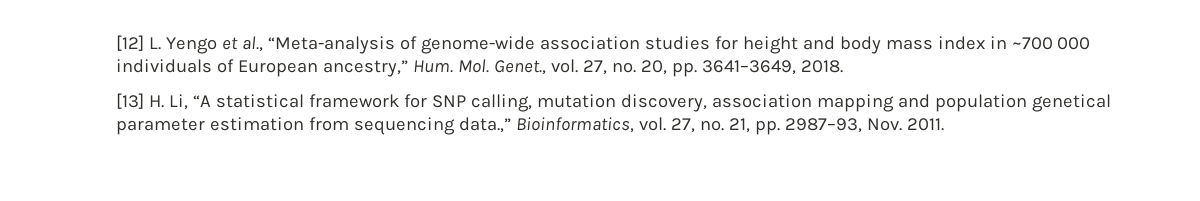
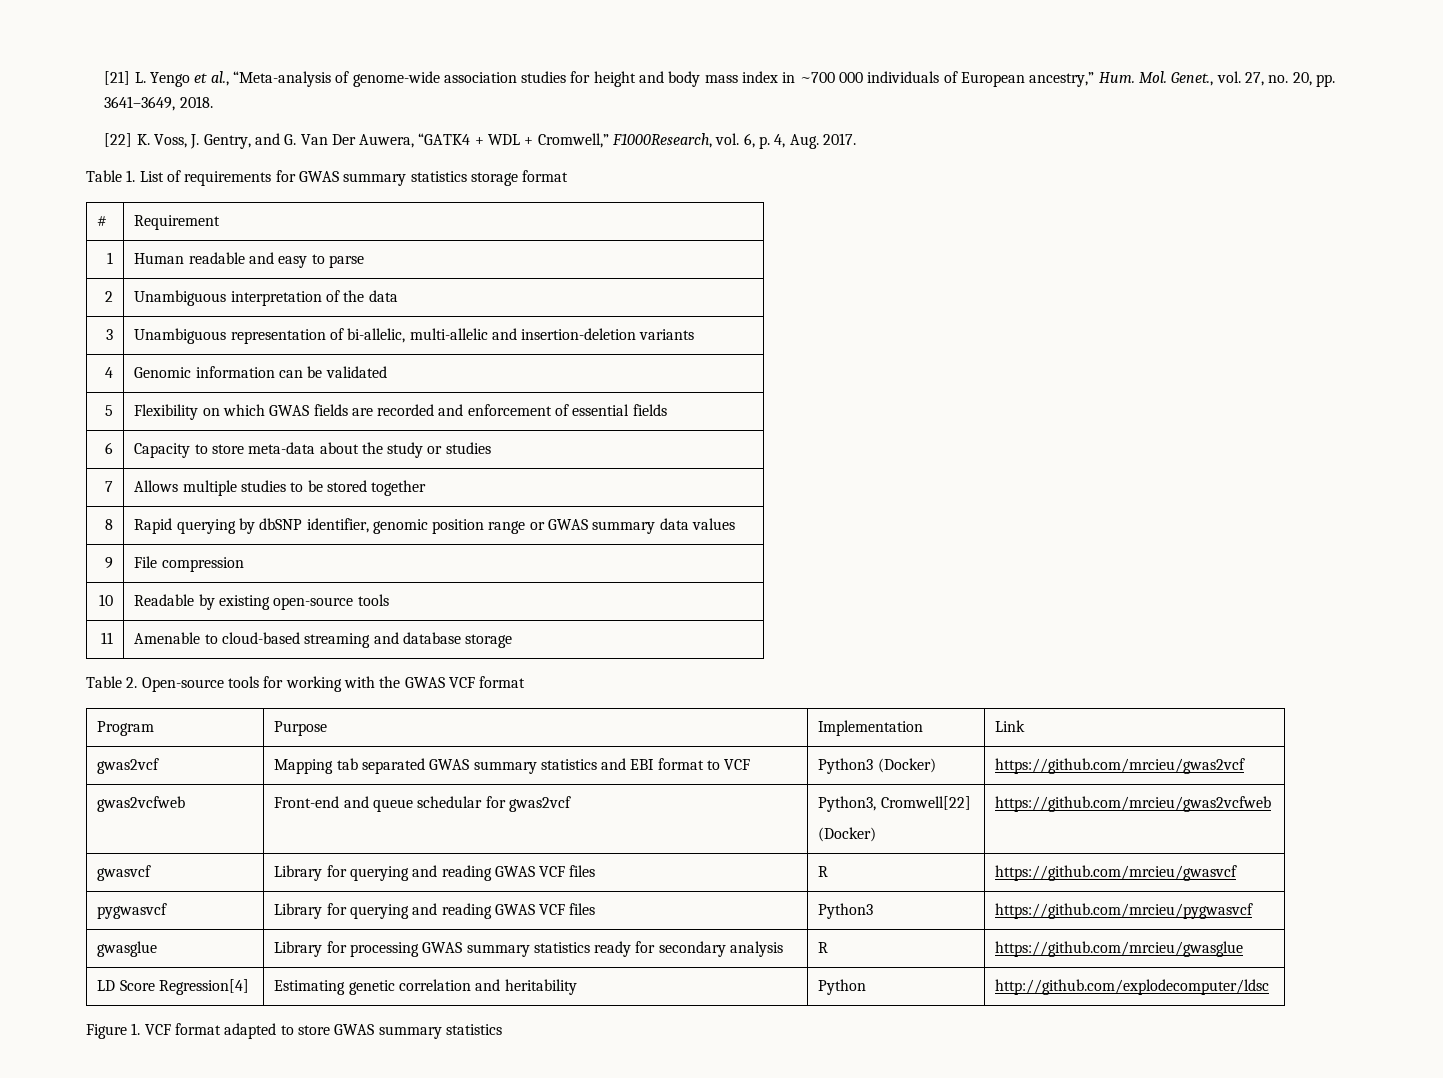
- [12] L. Yengo et al., “Meta-analysis of genome-wide association studies for height and body mass index in ~700 000 individuals of European ancestry,” Hum. Mol. Genet., vol. 27, no. 20, pp. 3641–3649, 2018.
+ [21] L. Yengo et al., “Meta-analysis of genome-wide association studies for height and body mass index in ~700 000 individuals of European ancestry,” Hum. Mol. Genet., vol. 27, no. 20, pp. 3641–3649, 2018.
- [13] H. Li, “A statistical framework for SNP calling, mutation discovery, association mapping and population genetical parameter estimation from sequencing data.,” Bioinformatics, vol. 27, no. 21, pp. 2987–93, Nov. 2011.
+ [22] K. Voss, J. Gentry, and G. Van Der Auwera, “GATK4 + WDL + Cromwell,” F1000Research, vol. 6, p. 4, Aug. 2017.
+ Table 1. List of requirements for GWAS summary statistics storage format
+ # | Requirement
+ 1 | Human readable and easy to parse
+ 2 | Unambiguous interpretation of the data
+ 3 | Unambiguous representation of bi-allelic, multi-allelic and insertion-deletion variants
+ 4 | Genomic information can be validated
+ 5 | Flexibility on which GWAS fields are recorded and enforcement of essential fields
+ 6 | Capacity to store meta-data about the study or studies
+ 7 | Allows multiple studies to be stored together
+ 8 | Rapid querying by dbSNP identifier, genomic position range or GWAS summary data values
+ 9 | File compression
+ 10 | Readable by existing open-source tools
+ 11 | Amenable to cloud-based streaming and database storage
+ Table 2. Open-source tools for working with the GWAS VCF format
+ Program | Purpose | Implementation | Link
+ gwas2vcf | Mapping tab separated GWAS summary statistics and EBI format to VCF | Python3 (Docker) | https://github.com/mrcieu/gwas2vcf
+ gwas2vcfweb | Front-end and queue schedular for gwas2vcf | Python3, Cromwell[22]
+ (Docker) | https://github.com/mrcieu/gwas2vcfweb
+ gwasvcf | Library for querying and reading GWAS VCF files | R | https://github.com/mrcieu/gwasvcf
+ pygwasvcf | Library for querying and reading GWAS VCF files | Python3 | https://github.com/mrcieu/pygwasvcf
+ gwasglue | Library for processing GWAS summary statistics ready for secondary analysis | R | https://github.com/mrcieu/gwasglue
+ LD Score Regression[4] | Estimating genetic correlation and heritability | Python | http://github.com/explodecomputer/ldsc
+ Figure 1. VCF format adapted to store GWAS summary statistics

